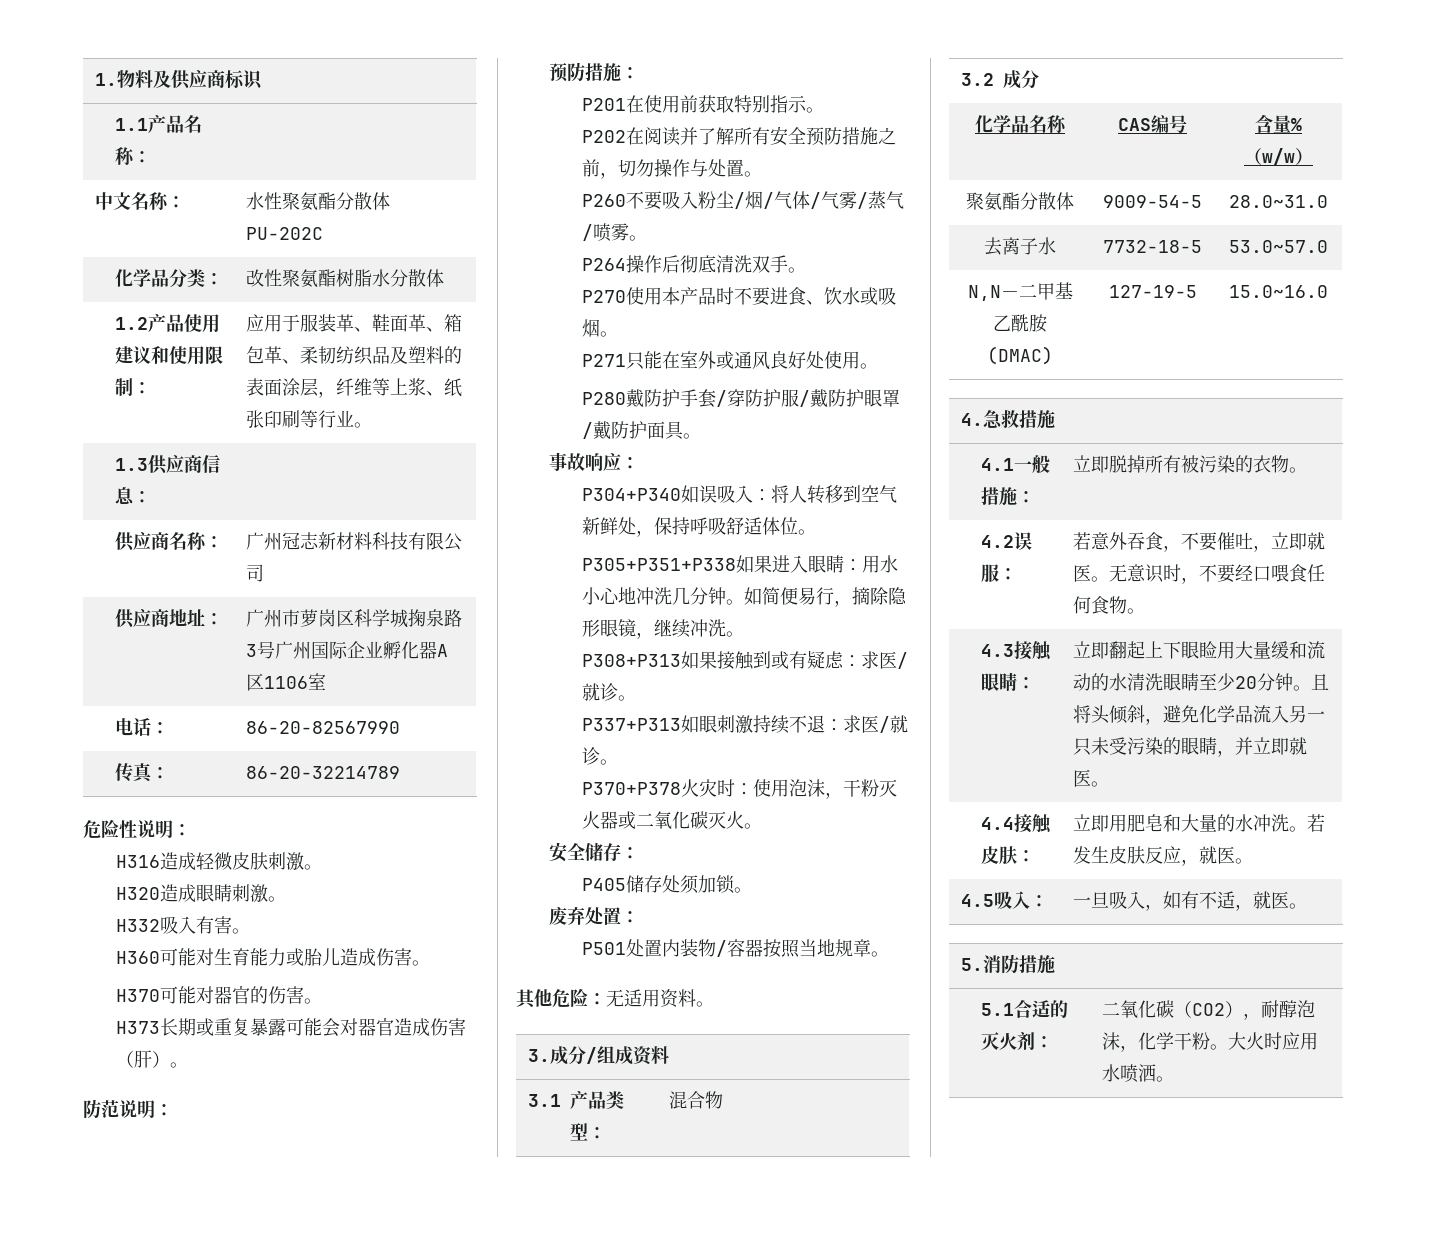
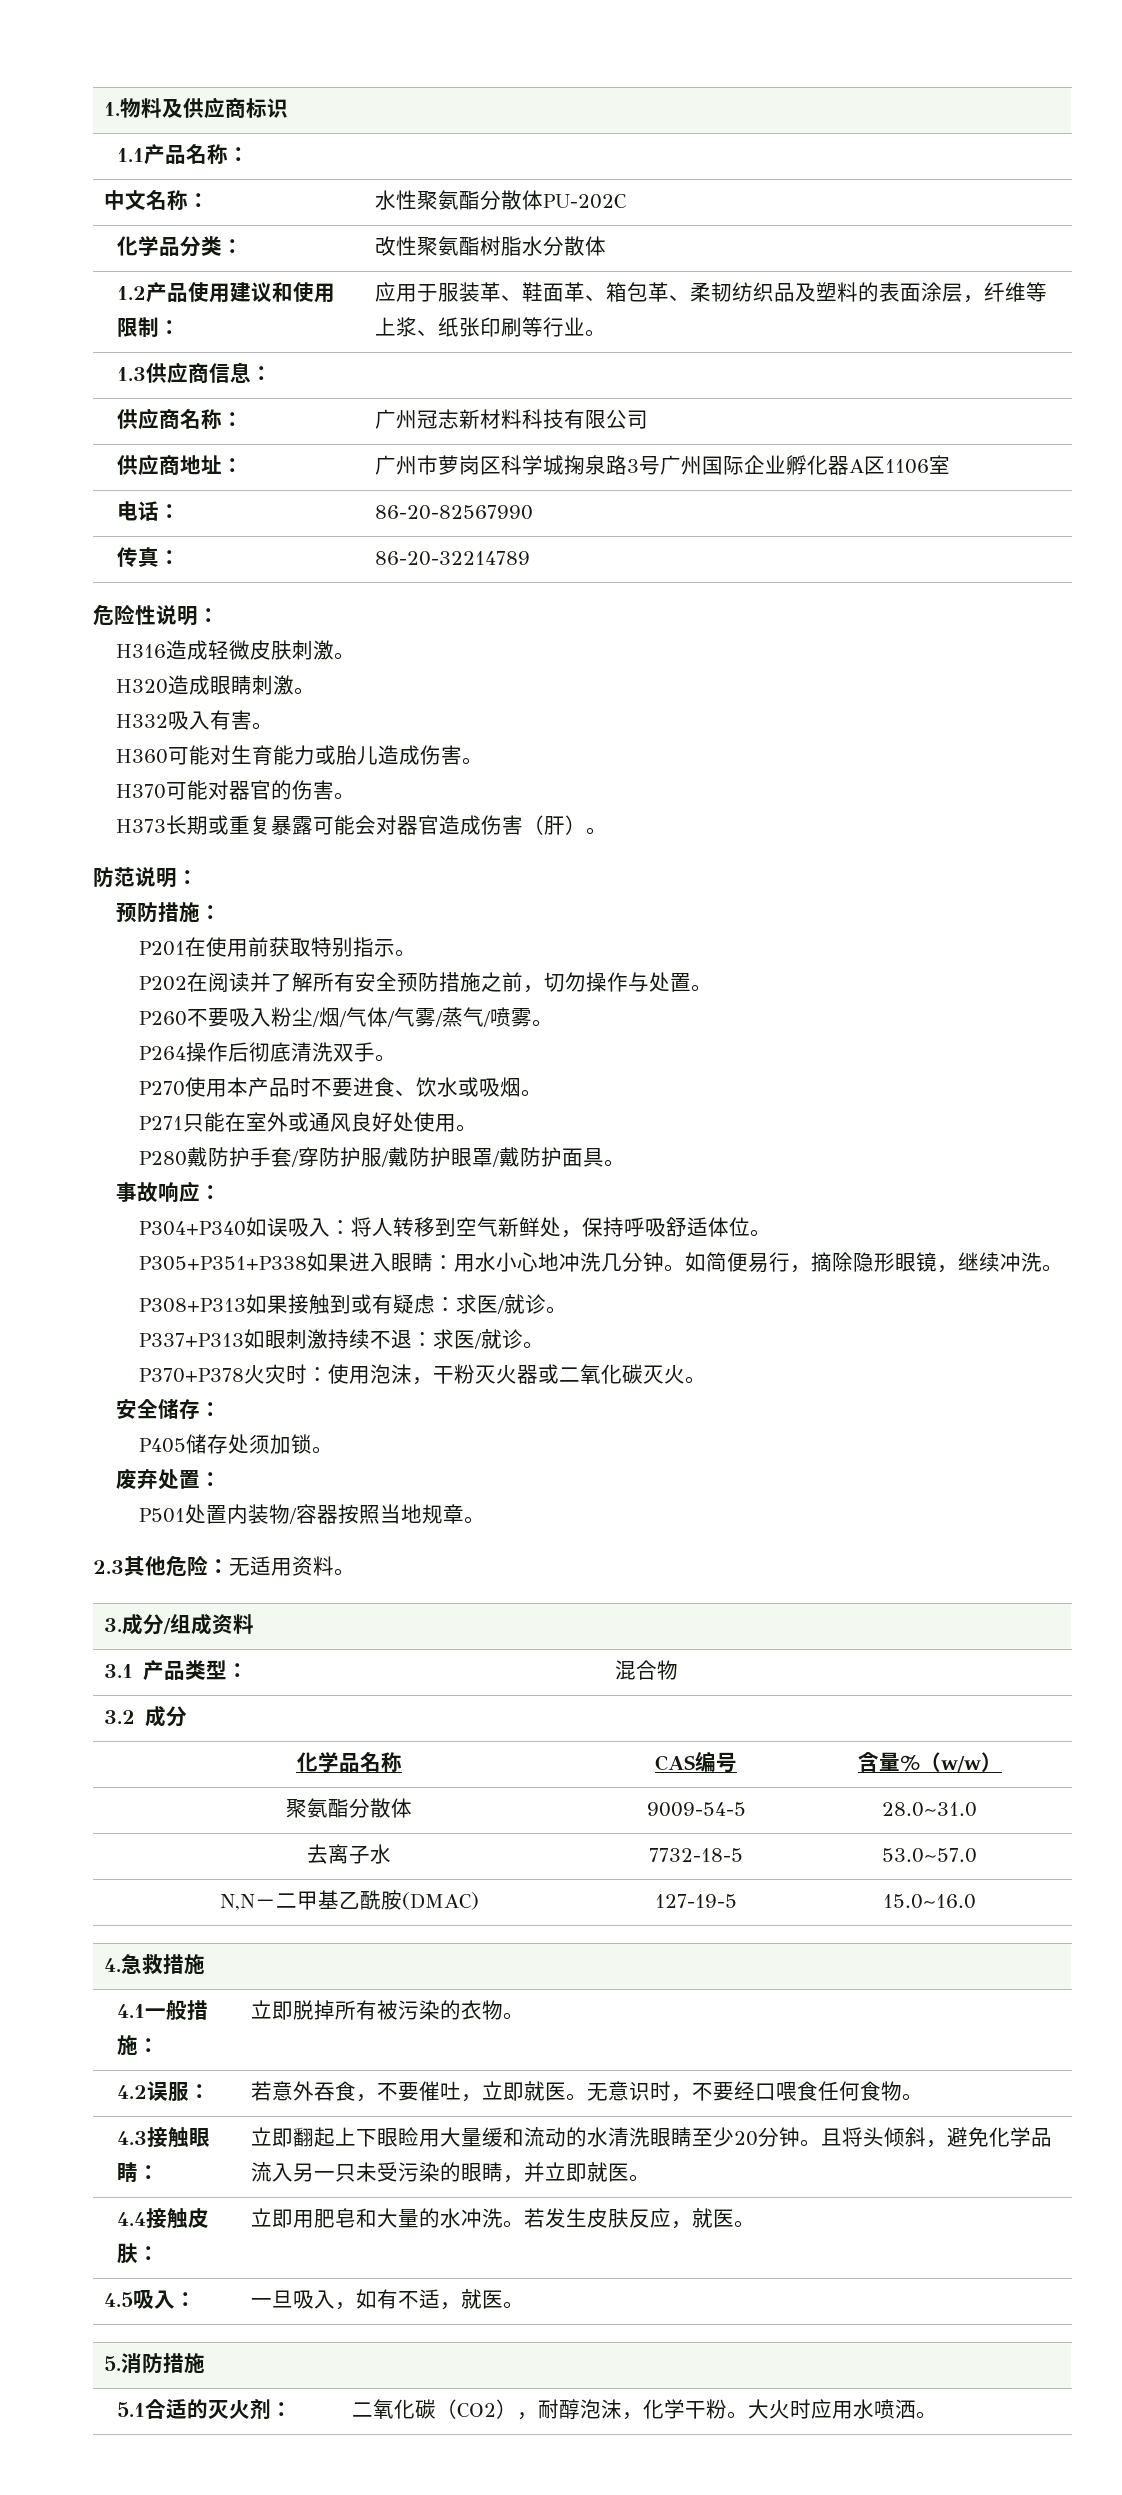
- 其他危险：无适用资料。
+ 2.3其他危险：无适用资料。

